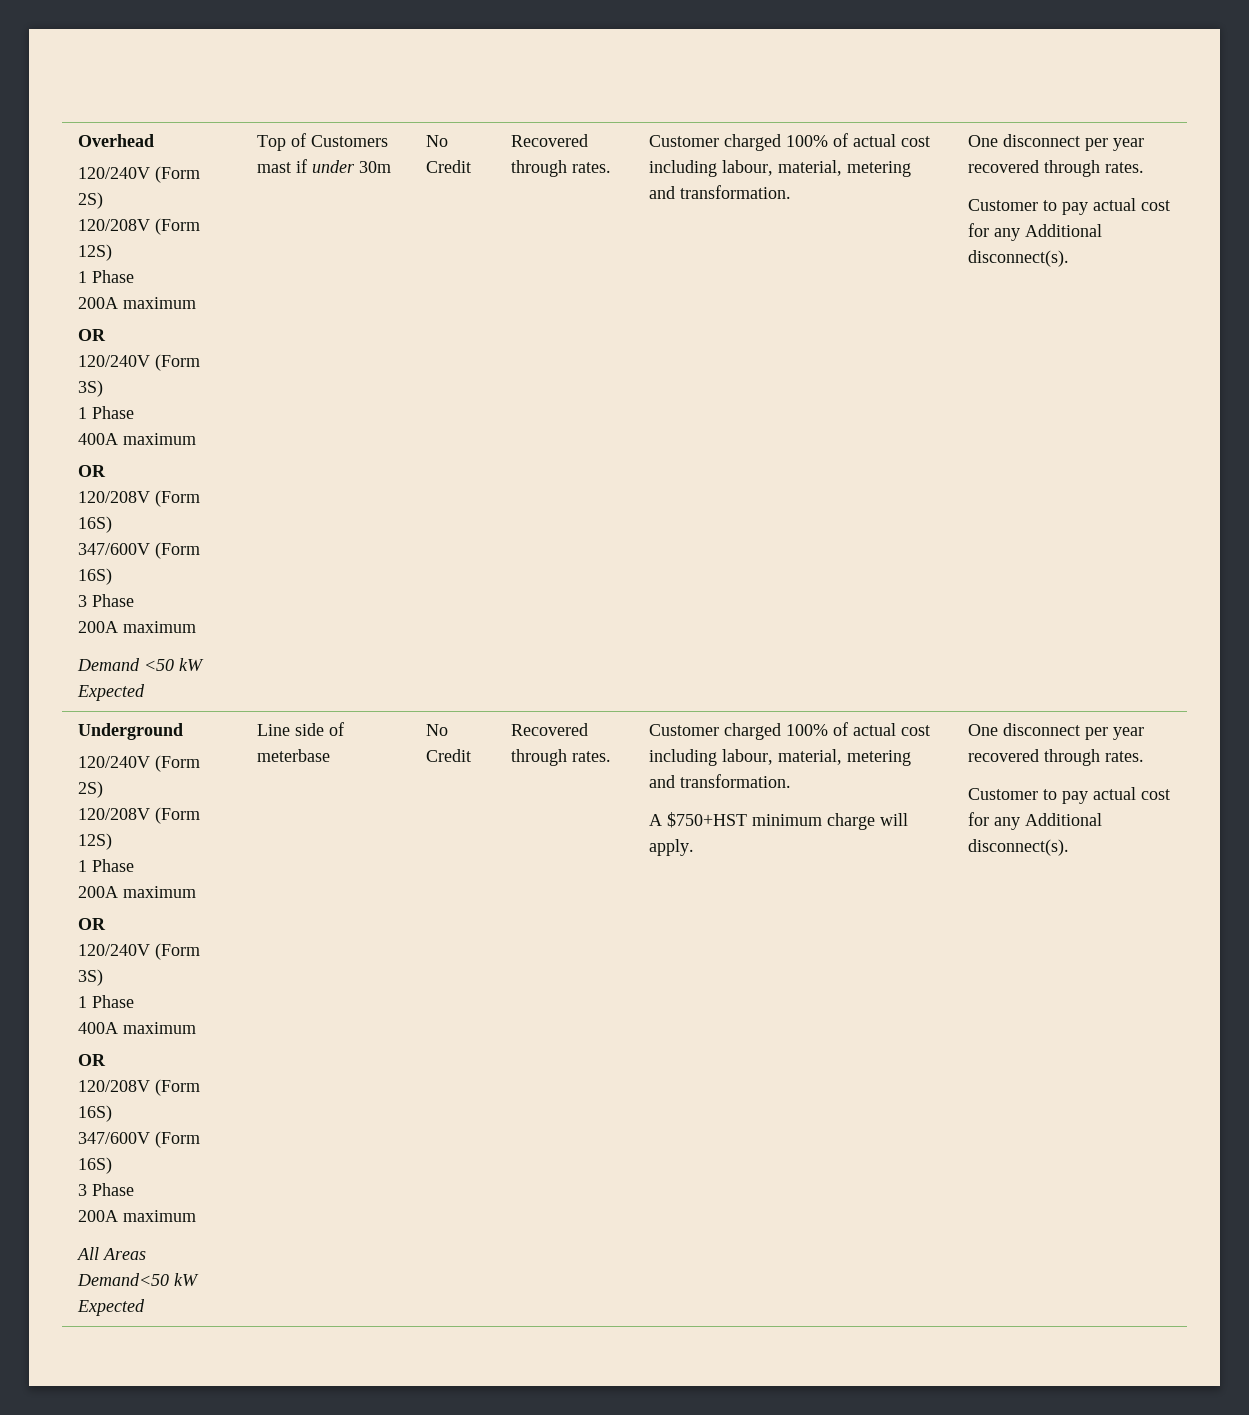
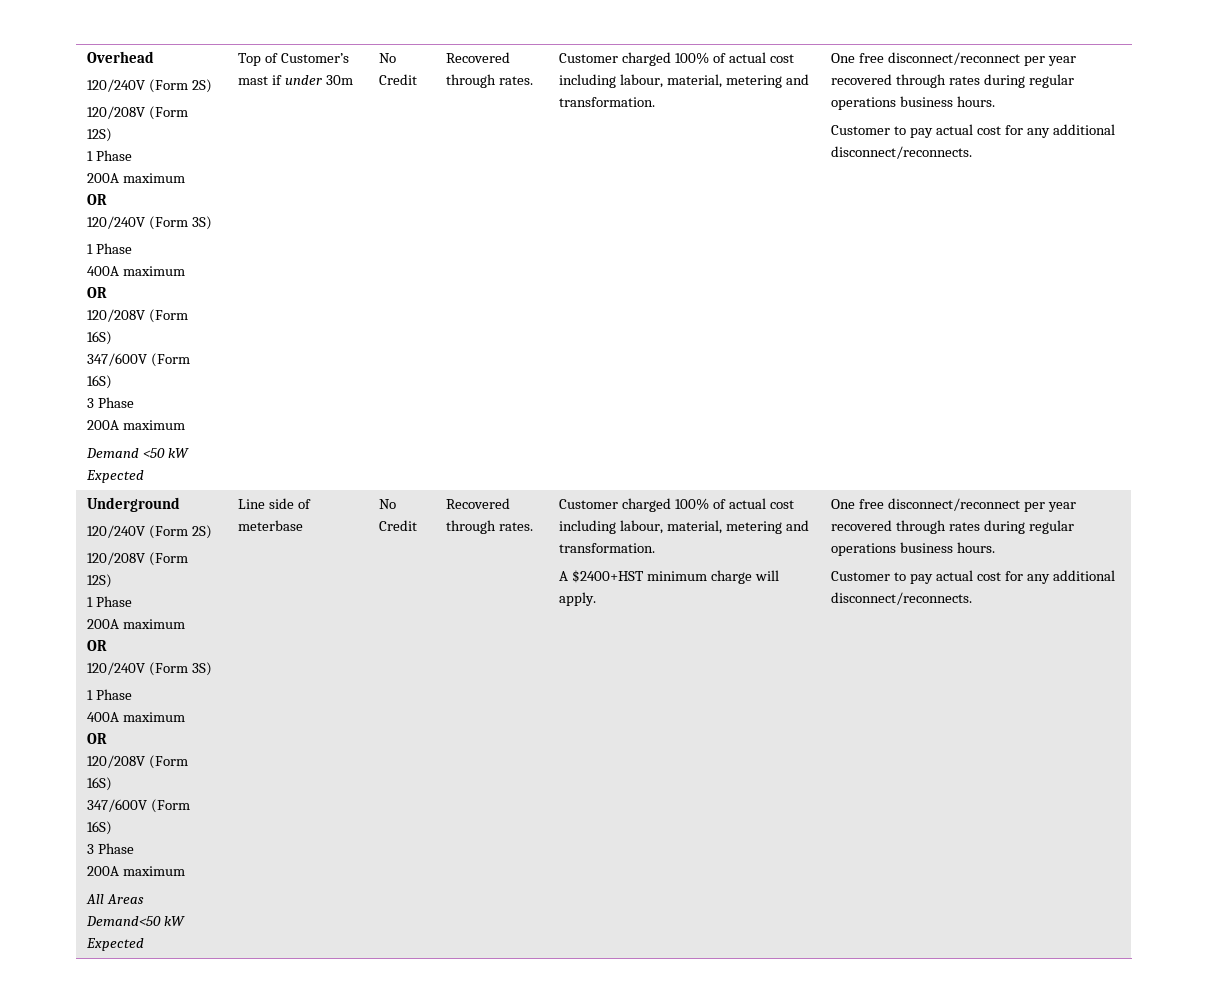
- Top of Customers mast if under 30m
+ Top of Customer’s mast if under 30m
- Customer charged 100% of actual cost including labour, material, metering and transformation. | One disconnect per year recovered through rates.
- Customer to pay actual cost for any Additional disconnect(s).
+ Customer charged 100% of actual cost including labour, material, metering and transformation. | One free disconnect/reconnect per year recovered through rates during regular operations business hours.
+ Customer to pay actual cost for any additional disconnect/reconnects.
- A $750+HST minimum charge will apply. | One disconnect per year recovered through rates.
- Customer to pay actual cost for any Additional disconnect(s).
+ A $2400+HST minimum charge will apply. | One free disconnect/reconnect per year recovered through rates during regular operations business hours.
+ Customer to pay actual cost for any additional disconnect/reconnects.

